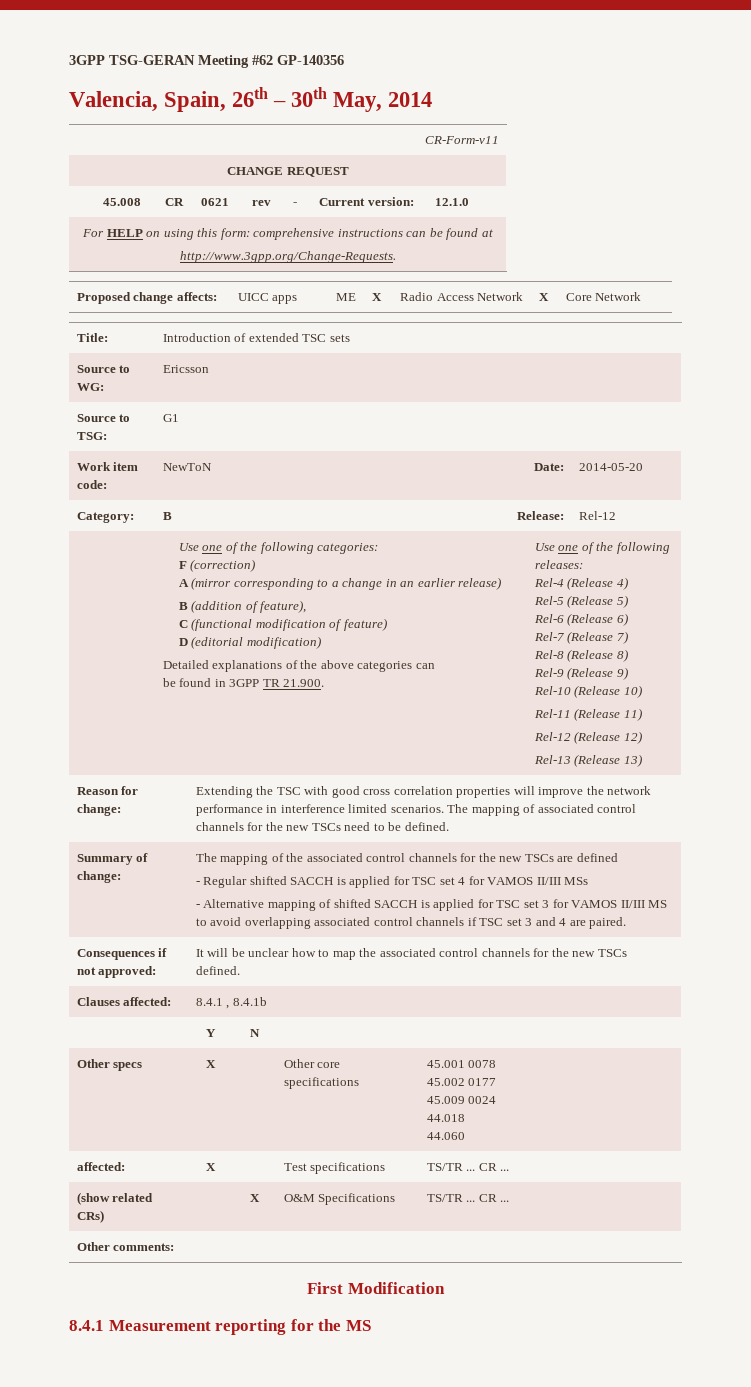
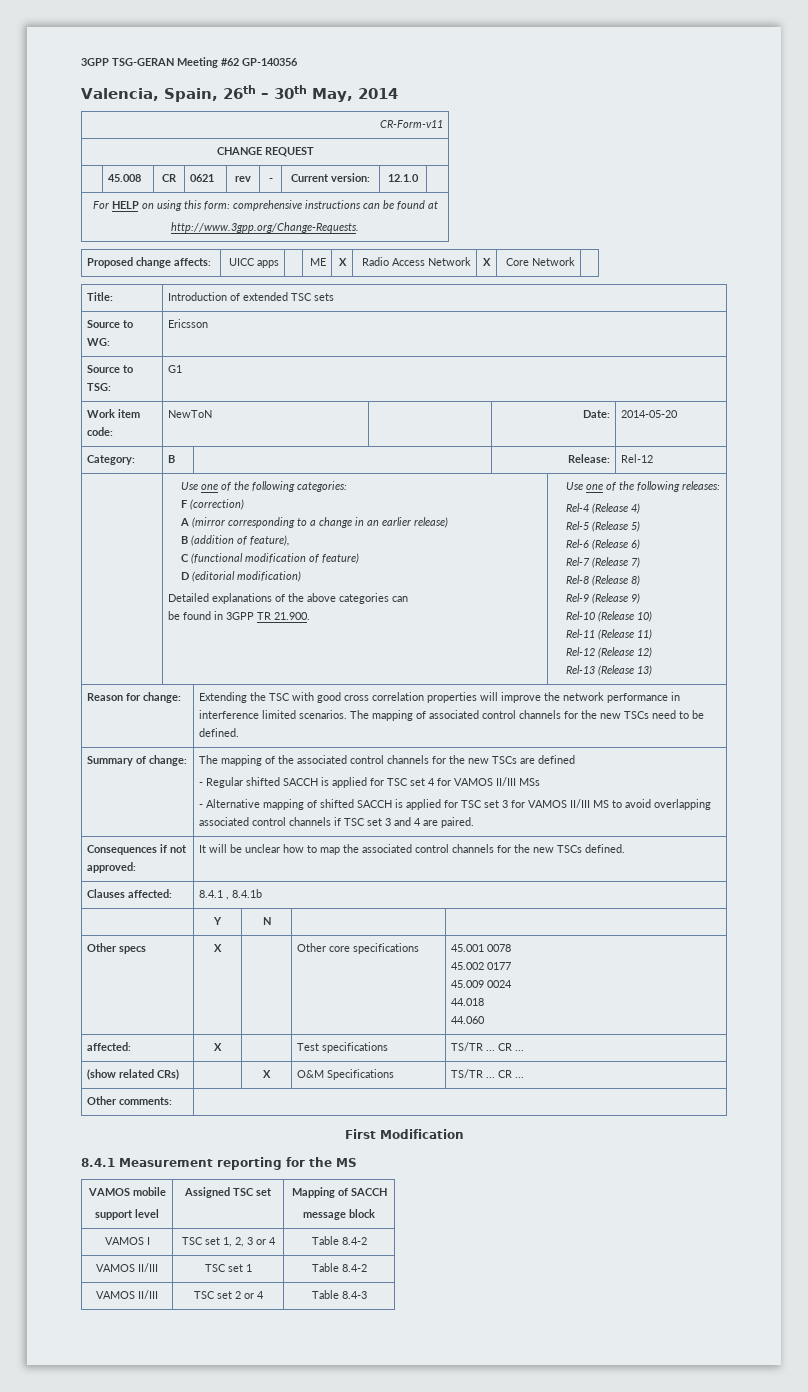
+ VAMOS mobile
+ support level | Assigned TSC set | Mapping of SACCH
+ message block
+ VAMOS I | TSC set 1, 2, 3 or 4 | Table 8.4-2
+ VAMOS II/III | TSC set 1 | Table 8.4-2
+ VAMOS II/III | TSC set 2 or 4 | Table 8.4-3

